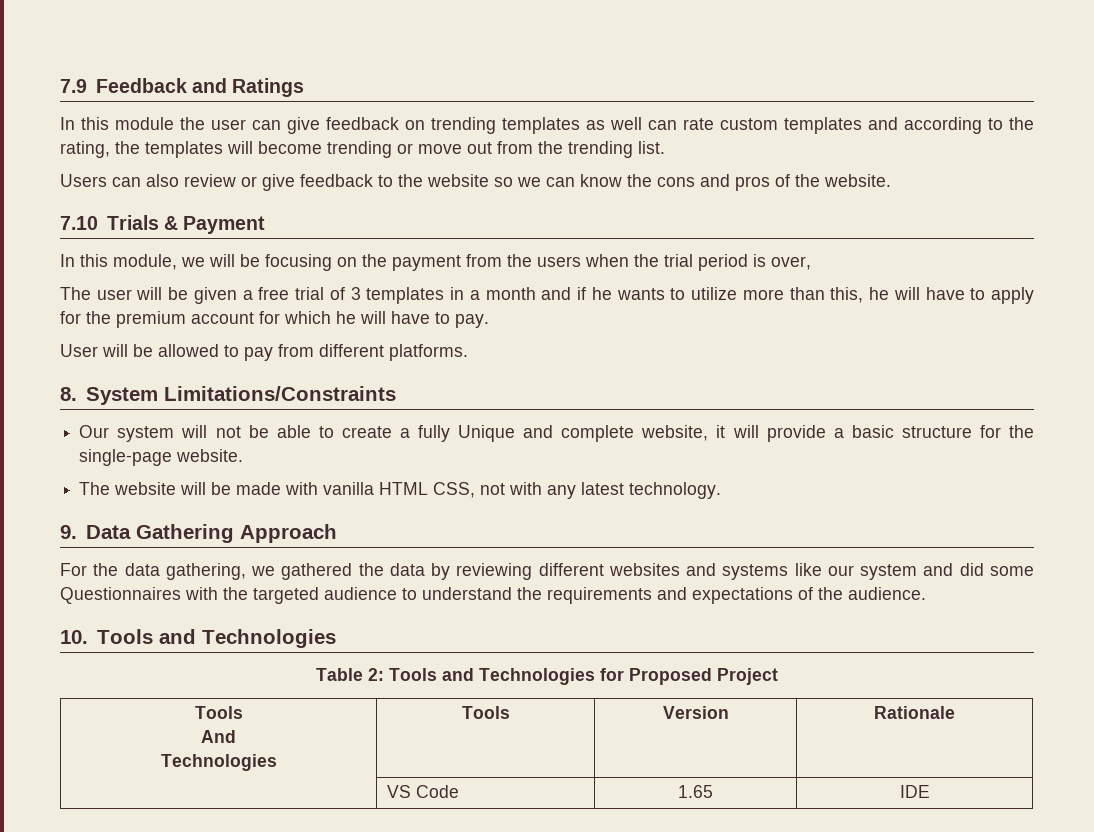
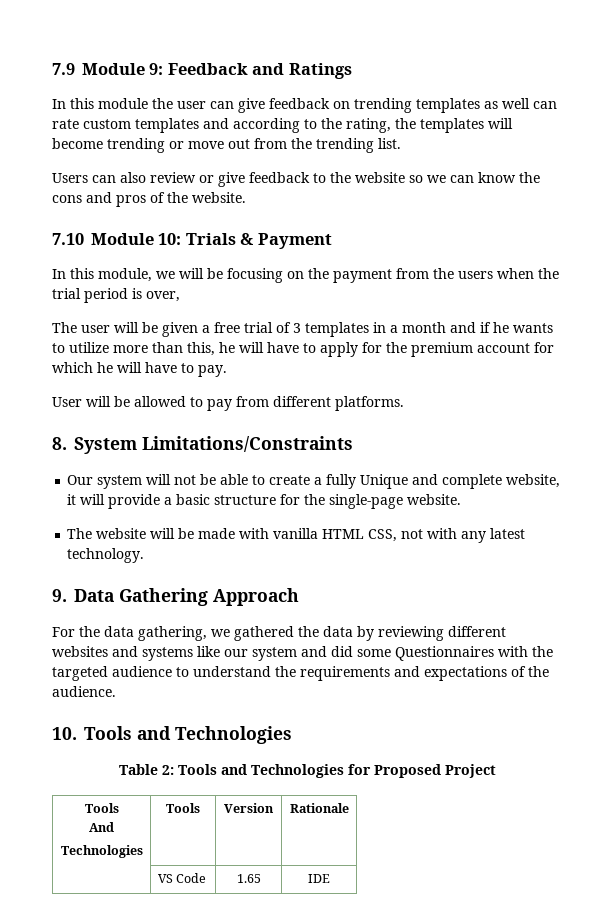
- 7.9 Feedback and Ratings
+ 7.9 Module 9: Feedback and Ratings
- 7.10 Trials & Payment
+ 7.10 Module 10: Trials & Payment

